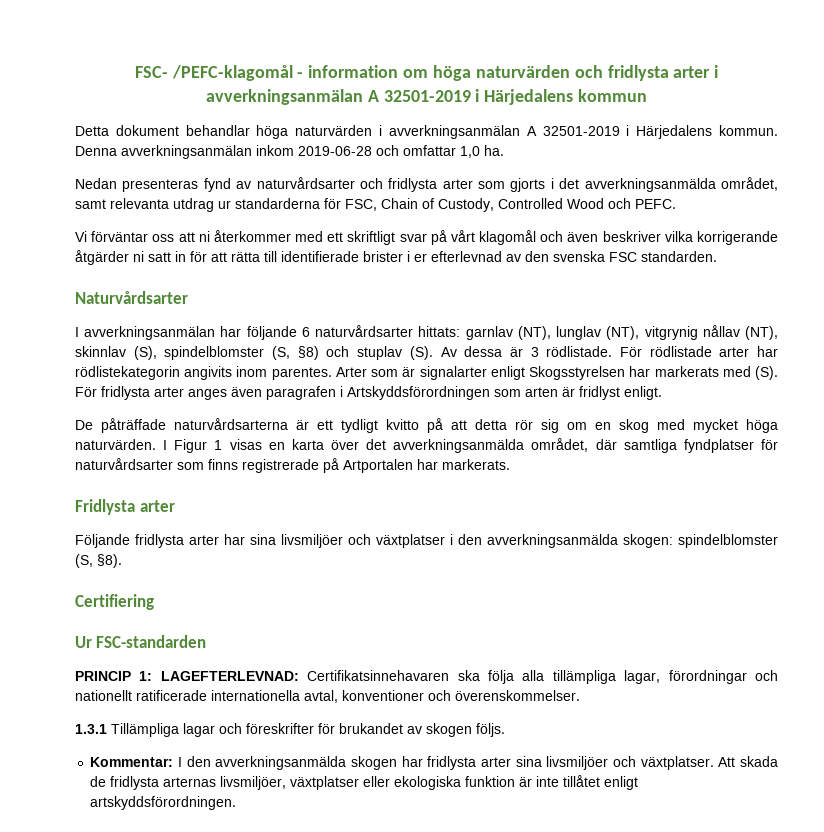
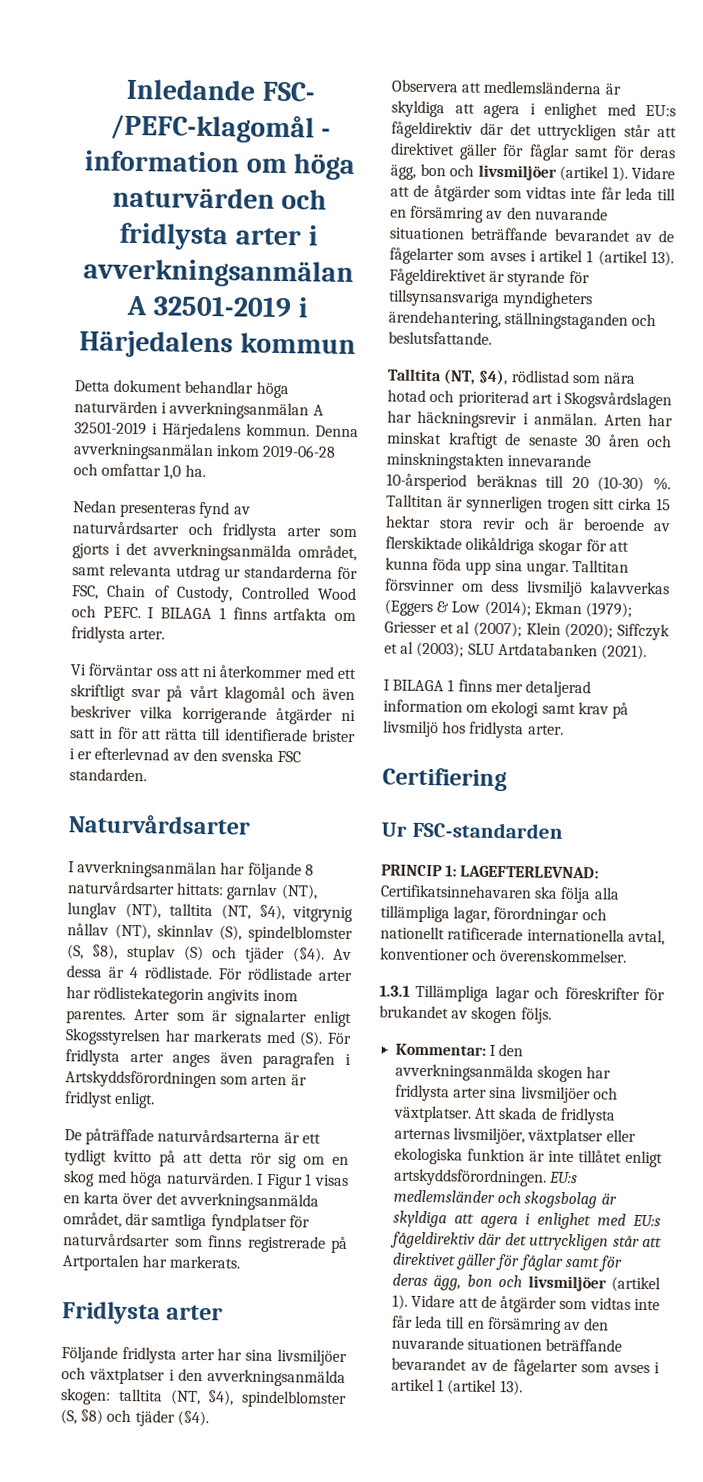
- FSC- /PEFC-klagomål - information om höga naturvärden och fridlysta arter i avverkningsanmälan A 32501-2019 i Härjedalens kommun
+ Inledande FSC- /PEFC-klagomål - information om höga naturvärden och fridlysta arter i avverkningsanmälan A 32501-2019 i Härjedalens kommun
+ I BILAGA 1 finns artfakta om fridlysta arter.
- I avverkningsanmälan har följande 6 naturvårdsarter hittats: garnlav (NT), lunglav (NT), vitgrynig nållav (NT), skinnlav (S), spindelblomster (S, §8) och stuplav (S). Av dessa är 3 rödlistade.
+ I avverkningsanmälan har följande 8 naturvårdsarter hittats: garnlav (NT), lunglav (NT), talltita (NT, §4), vitgrynig nållav (NT), skinnlav (S), spindelblomster (S, §8), stuplav (S) och tjäder (§4). Av dessa är 4 rödlistade.
- De påträffade naturvårdsarterna är ett tydligt kvitto på att detta rör sig om en skog med mycket höga naturvärden.
+ De påträffade naturvårdsarterna är ett tydligt kvitto på att detta rör sig om en skog med höga naturvärden.
- Följande fridlysta arter har sina livsmiljöer och växtplatser i den avverkningsanmälda skogen: spindelblomster (S, §8).
+ Följande fridlysta arter har sina livsmiljöer och växtplatser i den avverkningsanmälda skogen: talltita (NT, §4), spindelblomster (S, §8) och tjäder (§4).
+ Observera att medlemsländerna är skyldiga att agera i enlighet med EU:s fågeldirektiv där det uttryckligen står att direktivet gäller för fåglar samt för deras ägg, bon och livsmiljöer (artikel 1). Vidare att de åtgärder som vidtas inte får leda till en försämring av den nuvarande situationen beträffande bevarandet av de fågelarter som avses i artikel 1 (artikel 13). Fågeldirektivet är styrande för tillsynsansvariga myndigheters ärendehantering, ställningstaganden och beslutsfattande.
+ Talltita (NT, §4), rödlistad som nära hotad och prioriterad art i Skogsvårdslagen har häckningsrevir i anmälan. Arten har minskat kraftigt de senaste 30 åren och minskningstakten innevarande 10-årsperiod beräknas till 20 (10-30) %. Talltitan är synnerligen trogen sitt cirka 15 hektar stora revir och är beroende av flerskiktade olikåldriga skogar för att kunna föda upp sina ungar. Talltitan försvinner om dess livsmiljö kalavverkas (Eggers & Low (2014); Ekman (1979); Griesser et al (2007); Klein (2020); Siffczyk et al (2003); SLU Artdatabanken (2021).
+ I BILAGA 1 finns mer detaljerad information om ekologi samt krav på livsmiljö hos fridlysta arter.
+ EU:s medlemsländer och skogsbolag är skyldiga att agera i enlighet med EU:s fågeldirektiv där det uttryckligen står att direktivet gäller för fåglar samt för deras ägg, bon och livsmiljöer (artikel 1). Vidare att de åtgärder som vidtas inte får leda till en försämring av den nuvarande situationen beträffande bevarandet av de fågelarter som avses i artikel 1 (artikel 13).

